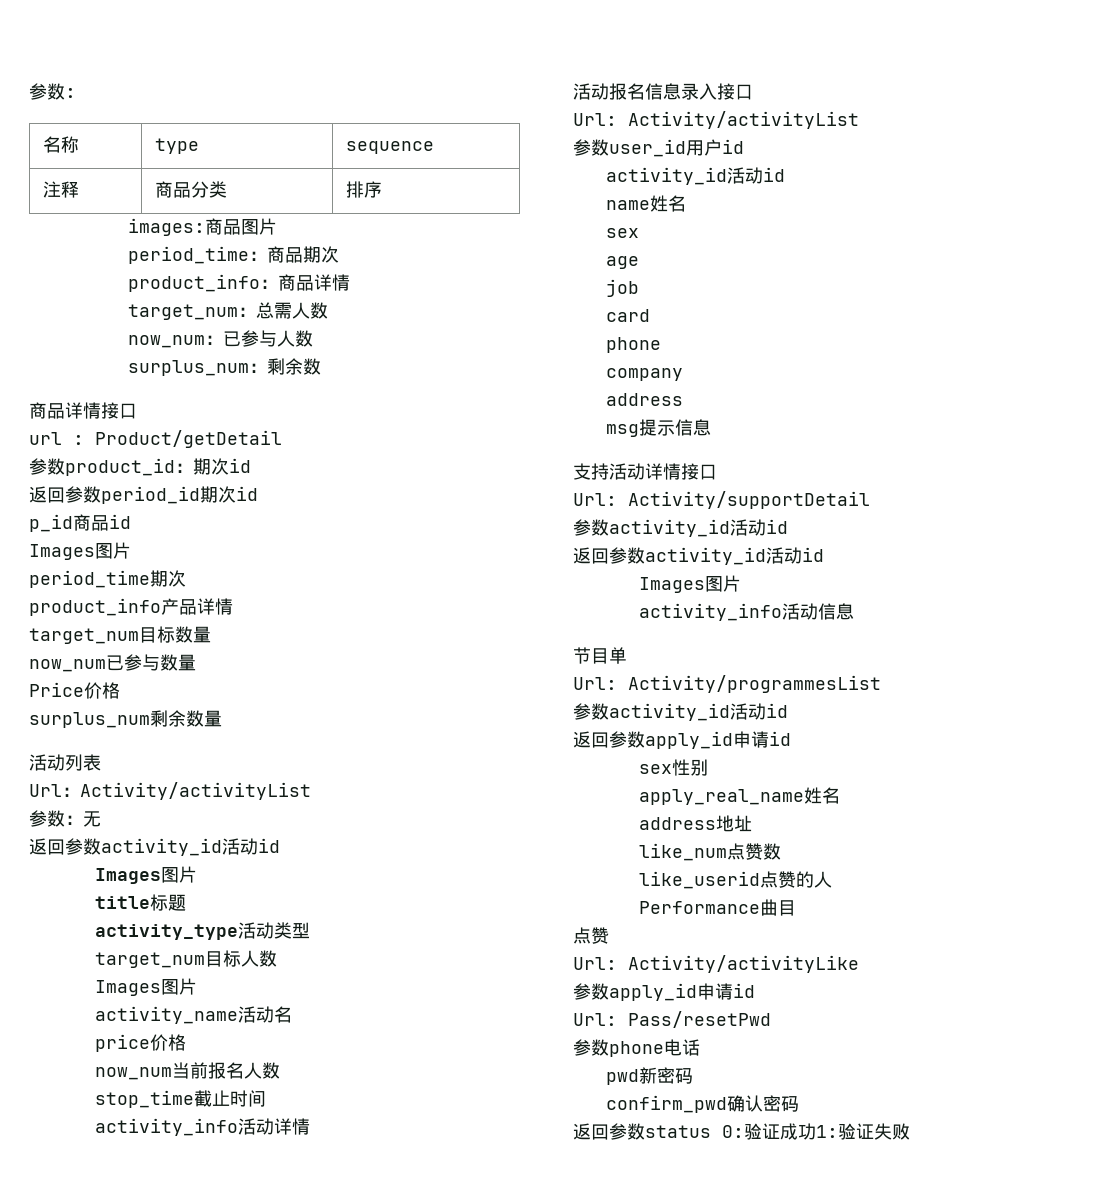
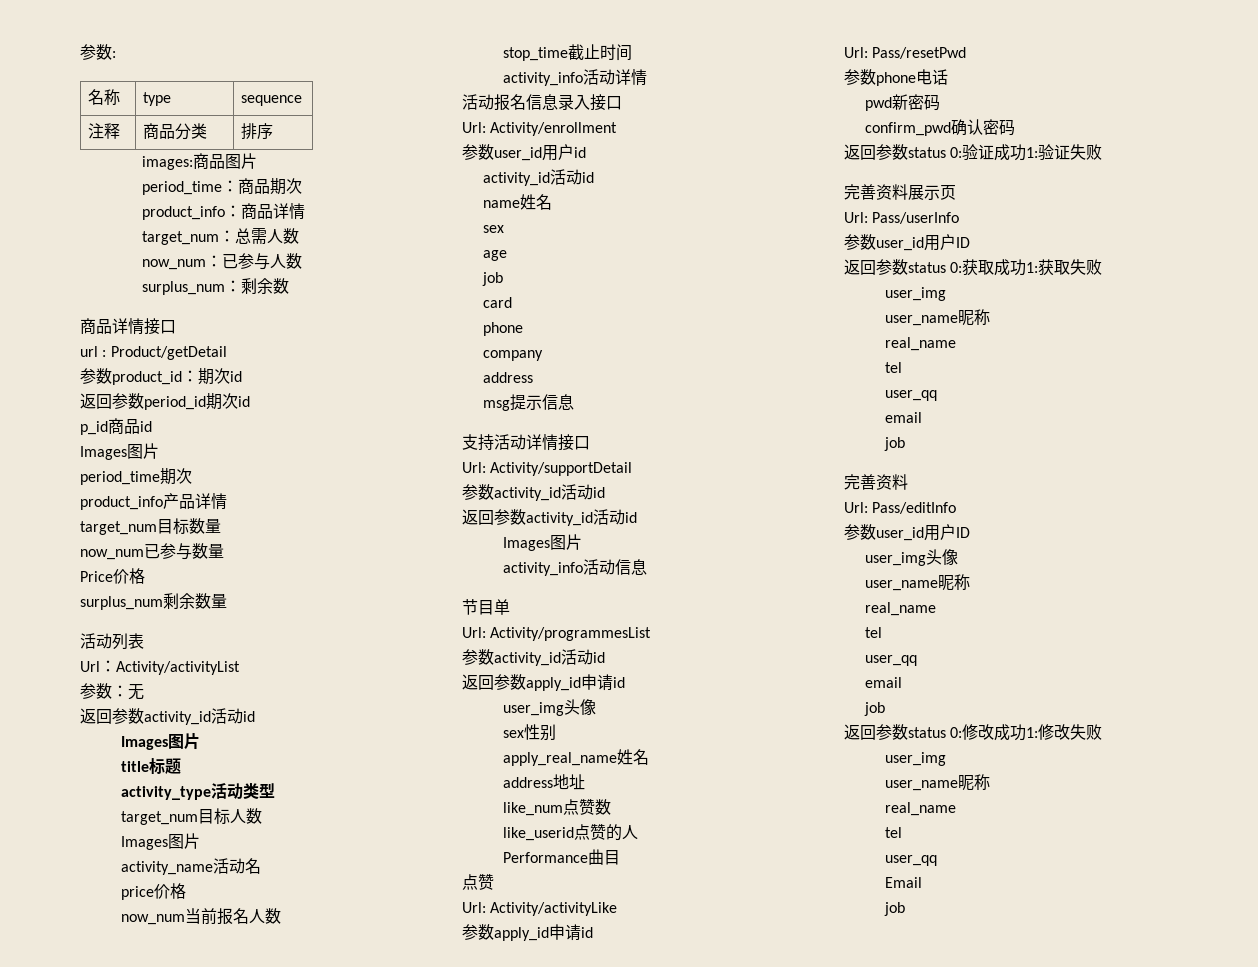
- Url: Activity/activityList
+ Url: Activity/enrollment
  返回参数apply_id申请id
+ user_img头像
+ 完善资料展示页
+ Url: Pass/userInfo
+ 参数user_id用户ID
+ 返回参数status 0:获取成功1:获取失败
+ user_img
+ user_name昵称
+ real_name
+ tel
+ user_qq
+ email
+ job
+ 完善资料
+ Url: Pass/editInfo
+ 参数user_id用户ID
+ user_img头像
+ user_name昵称
+ real_name
+ tel
+ user_qq
+ email
+ job
+ 返回参数status 0:修改成功1:修改失败
+ user_img
+ user_name昵称
+ real_name
+ tel
+ user_qq
+ Email
+ job

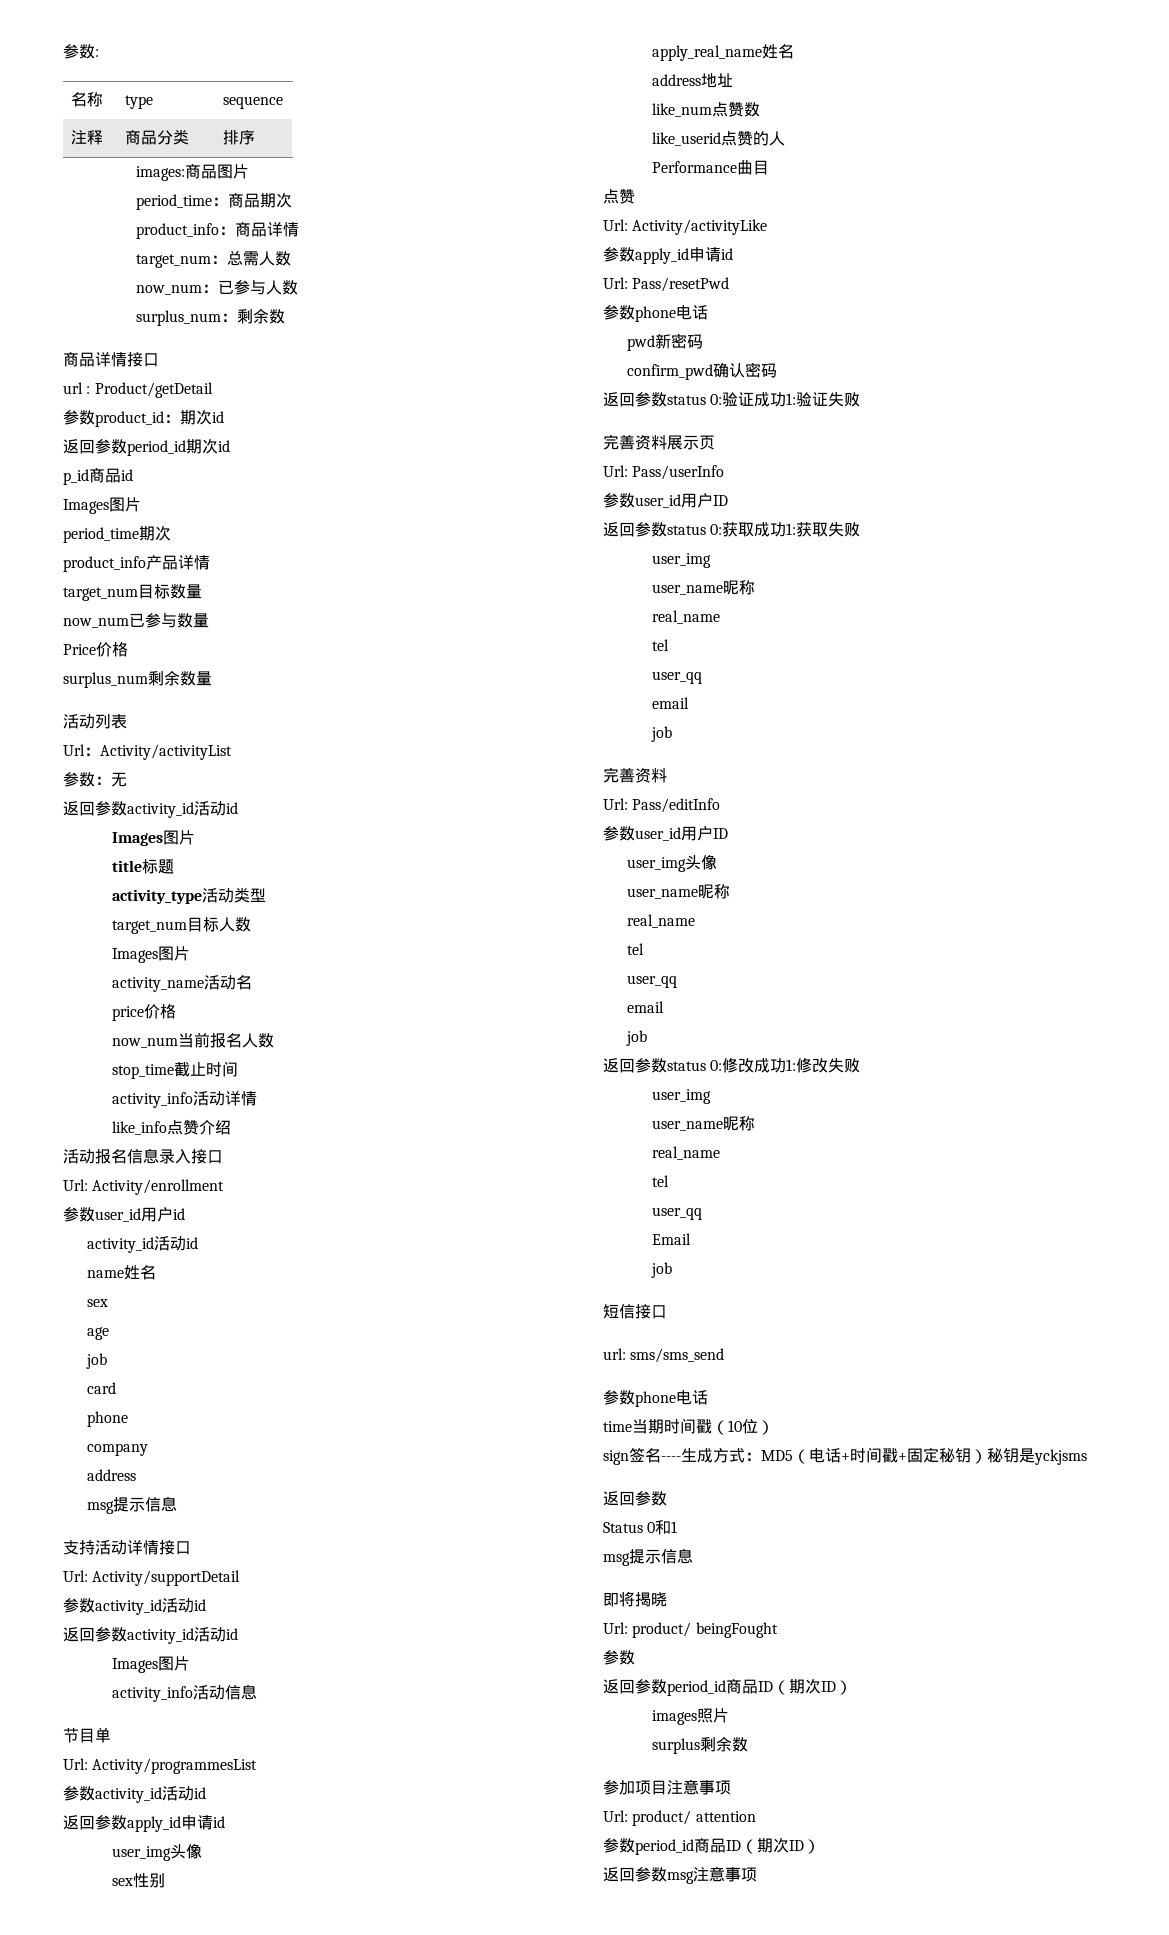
+ like_info点赞介绍
+ 短信接口
+ url: sms/sms_send
+ 参数phone电话
+ time当期时间戳（10位）
+ sign签名----生成方式：MD5（电话+时间戳+固定秘钥）秘钥是yckjsms
+ 返回参数
+ Status 0和1
+ msg提示信息
+ 即将揭晓
+ Url: product/ beingFought
+ 参数
+ 返回参数period_id商品ID（期次ID）
+ images照片
+ surplus剩余数
+ 参加项目注意事项
+ Url: product/ attention
+ 参数period_id商品ID（期次ID）
+ 返回参数msg注意事项

